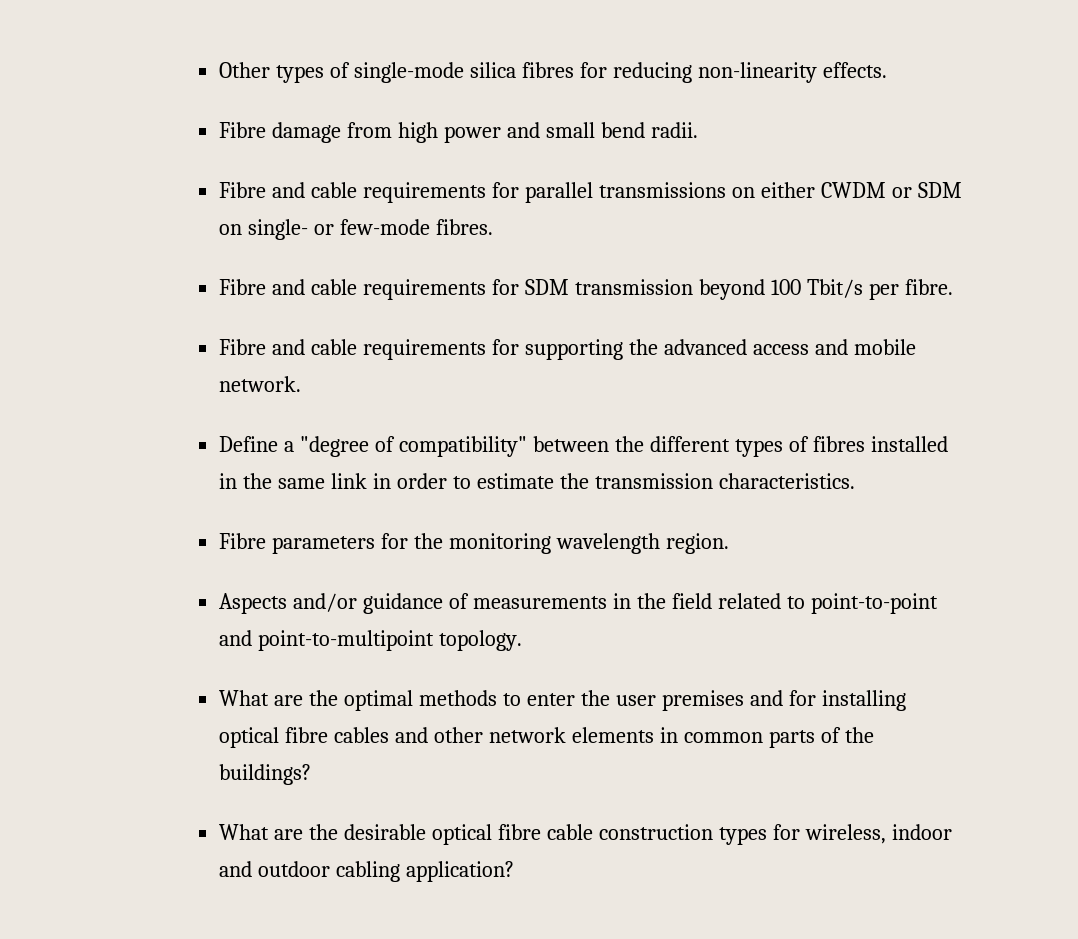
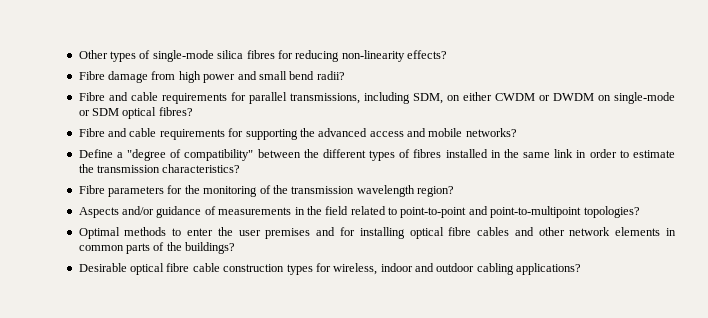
- Other types of single-mode silica fibres for reducing non-linearity effects.
+ Other types of single-mode silica fibres for reducing non-linearity effects?
- Fibre damage from high power and small bend radii.
+ Fibre damage from high power and small bend radii?
- Fibre and cable requirements for parallel transmissions on either CWDM or SDM on single- or few-mode fibres.
- Fibre and cable requirements for SDM transmission beyond 100 Tbit/s per fibre.
+ Fibre and cable requirements for parallel transmissions, including SDM, on either CWDM or DWDM on single-mode or SDM optical fibres?
- Fibre and cable requirements for supporting the advanced access and mobile network.
+ Fibre and cable requirements for supporting the advanced access and mobile networks?
- Define a "degree of compatibility" between the different types of fibres installed in the same link in order to estimate the transmission characteristics.
+ Define a "degree of compatibility" between the different types of fibres installed in the same link in order to estimate the transmission characteristics?
- Fibre parameters for the monitoring wavelength region.
+ Fibre parameters for the monitoring of the transmission wavelength region?
- Aspects and/or guidance of measurements in the field related to point-to-point and point-to-multipoint topology.
- What are the optimal methods to enter the user premises and for installing optical fibre cables and other network elements in common parts of the buildings?
+ Aspects and/or guidance of measurements in the field related to point-to-point and point-to-multipoint topologies?
+ Optimal methods to enter the user premises and for installing optical fibre cables and other network elements in common parts of the buildings?
- What are the desirable optical fibre cable construction types for wireless, indoor and outdoor cabling application?
+ Desirable optical fibre cable construction types for wireless, indoor and outdoor cabling applications?

